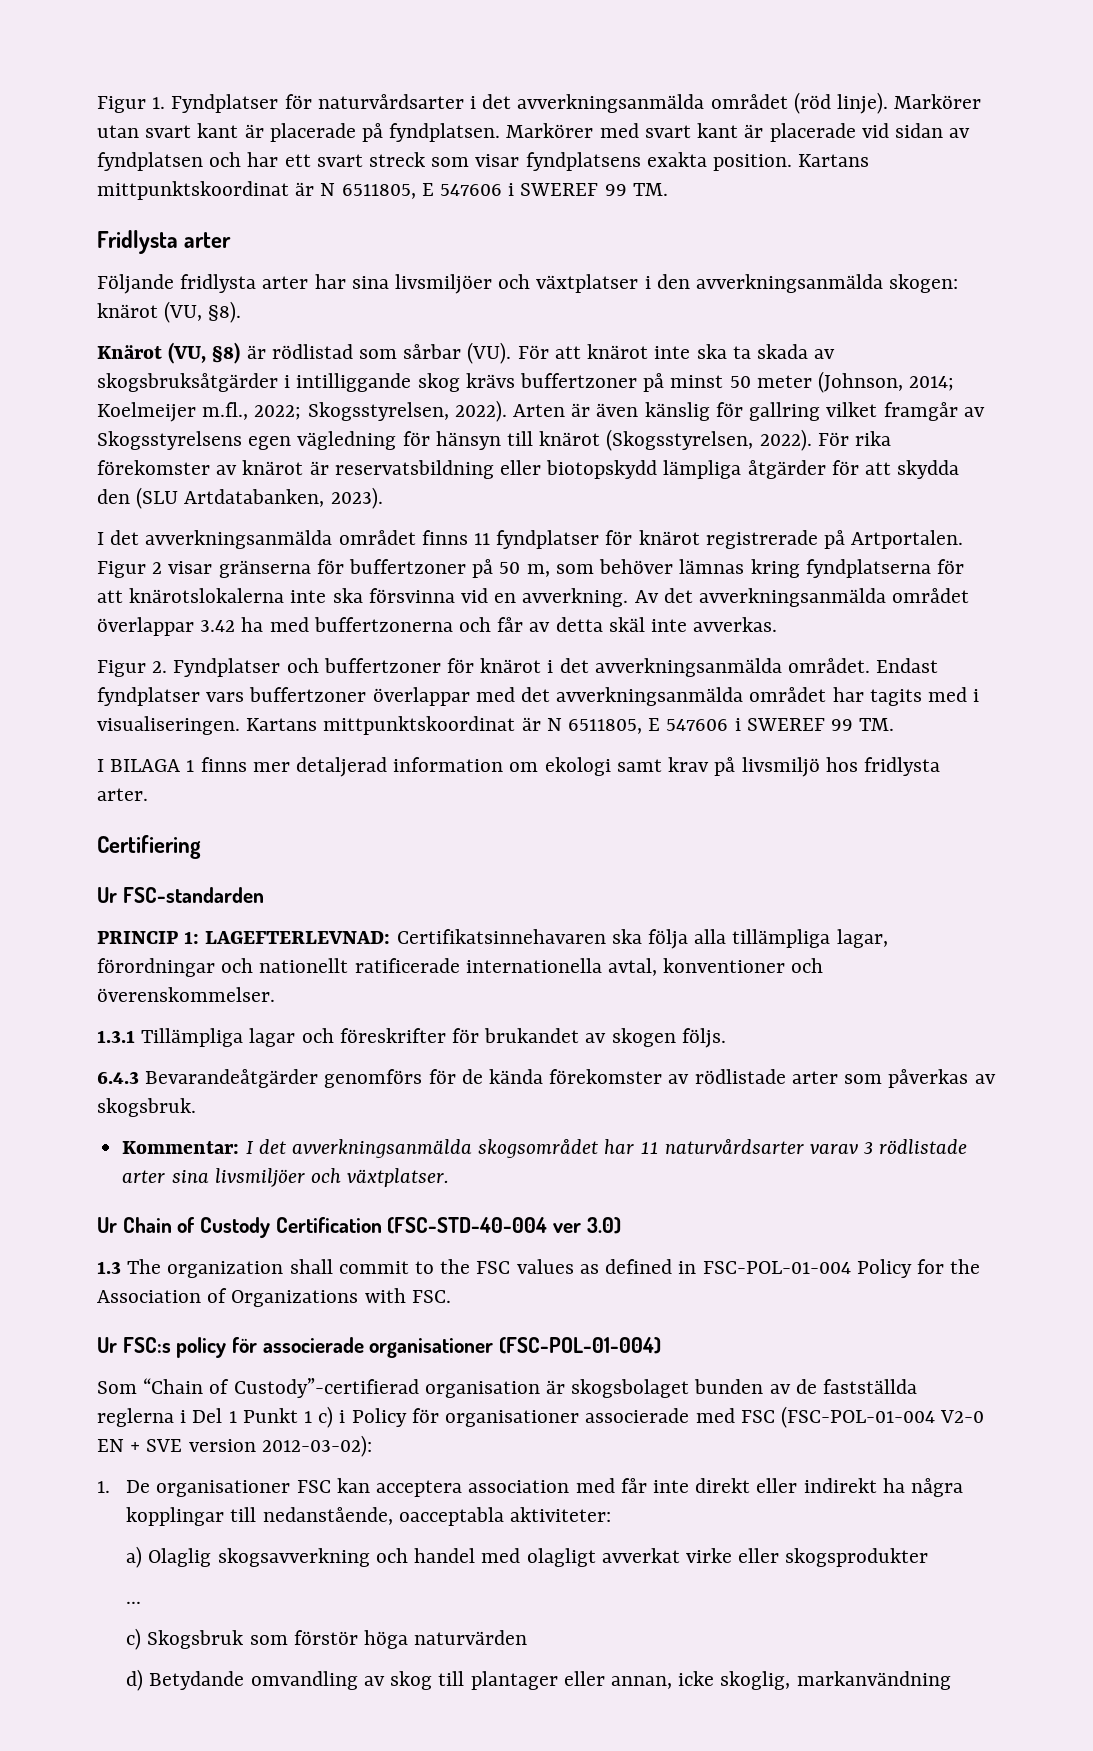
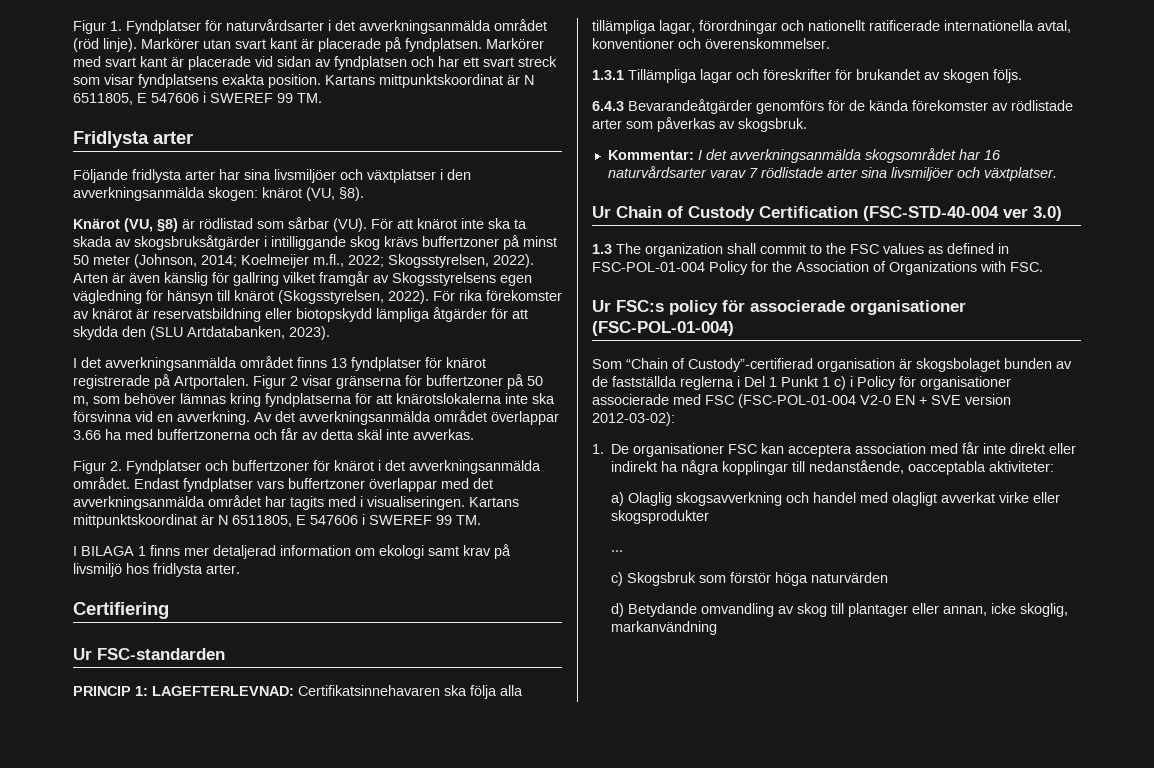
- I det avverkningsanmälda området finns 11 fyndplatser för knärot registrerade på Artportalen.
+ I det avverkningsanmälda området finns 13 fyndplatser för knärot registrerade på Artportalen.
- Av det avverkningsanmälda området överlappar 3.42 ha med buffertzonerna och får av detta skäl inte avverkas.
+ Av det avverkningsanmälda området överlappar 3.66 ha med buffertzonerna och får av detta skäl inte avverkas.
- Kommentar: I det avverkningsanmälda skogsområdet har 11 naturvårdsarter varav 3 rödlistade arter sina livsmiljöer och växtplatser.
+ Kommentar: I det avverkningsanmälda skogsområdet har 16 naturvårdsarter varav 7 rödlistade arter sina livsmiljöer och växtplatser.

